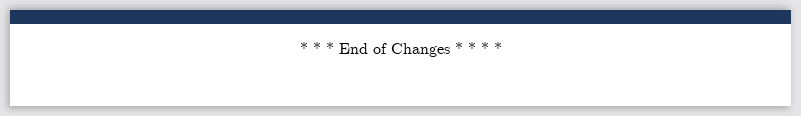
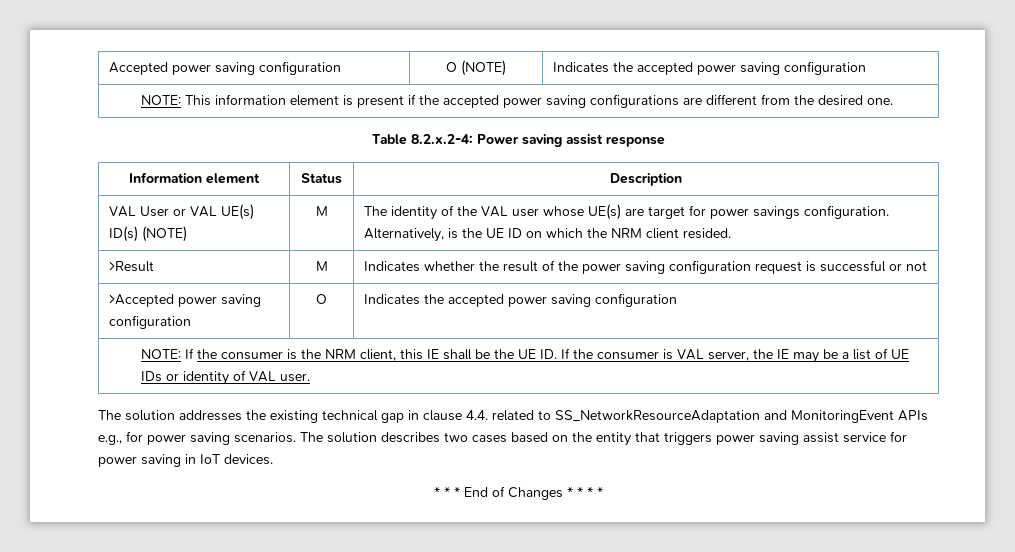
+ Accepted power saving configuration | O (NOTE) | Indicates the accepted power saving configuration
+ NOTE: This information element is present if the accepted power saving configurations are different from the desired one.
+ Table 8.2.x.2-4: Power saving assist response
+ Information element | Status | Description
+ VAL User or VAL UE(s) ID(s) (NOTE) | M | The identity of the VAL user whose UE(s) are target for power savings configuration. Alternatively, is the UE ID on which the NRM client resided.
+ >Result | M | Indicates whether the result of the power saving configuration request is successful or not
+ >Accepted power saving configuration | O | Indicates the accepted power saving configuration
+ NOTE: If the consumer is the NRM client, this IE shall be the UE ID. If the consumer is VAL server, the IE may be a list of UE IDs or identity of VAL user.
+ The solution addresses the existing technical gap in clause 4.4. related to SS_NetworkResourceAdaptation and MonitoringEvent APIs e.g., for power saving scenarios. The solution describes two cases based on the entity that triggers power saving assist service for power saving in IoT devices.

